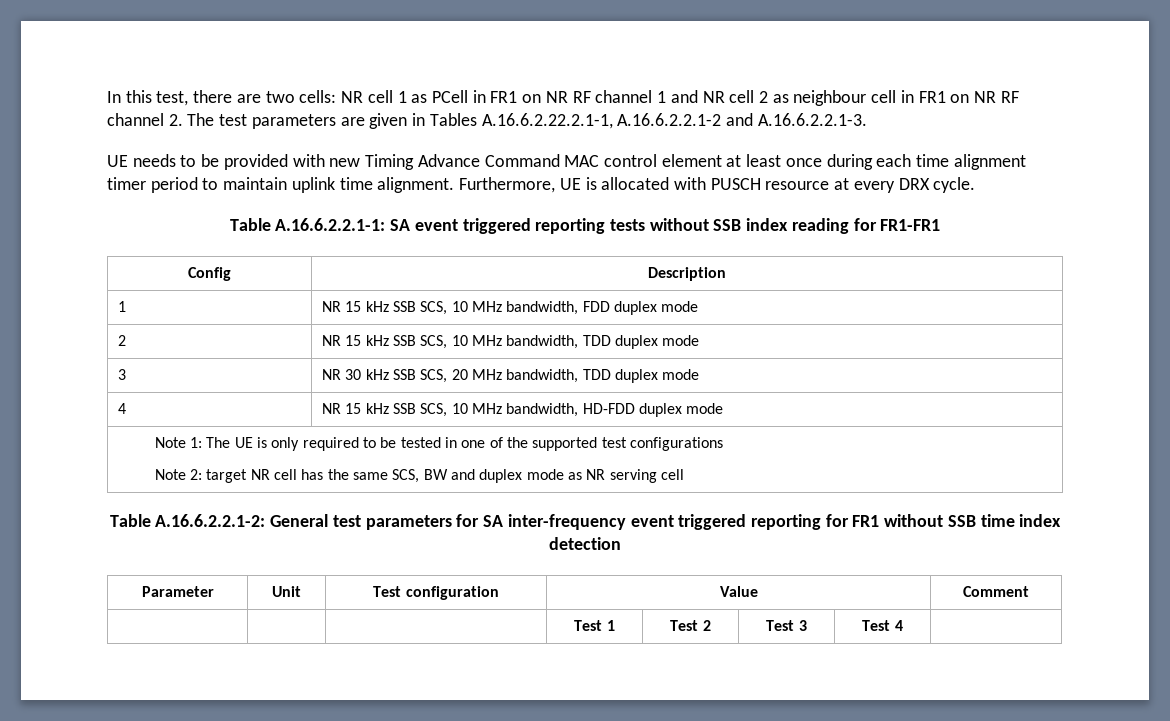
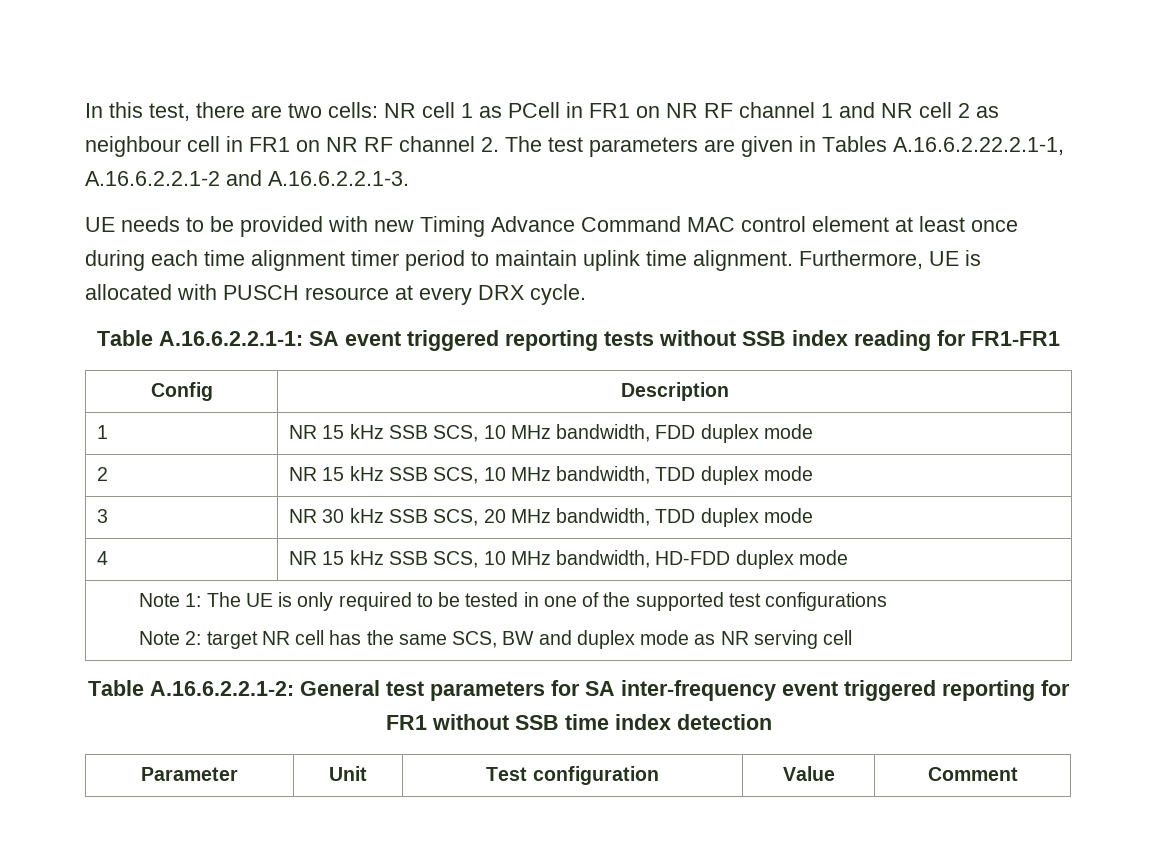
- | | | Test 1 | Test 2 | Test 3 | Test 4 |

